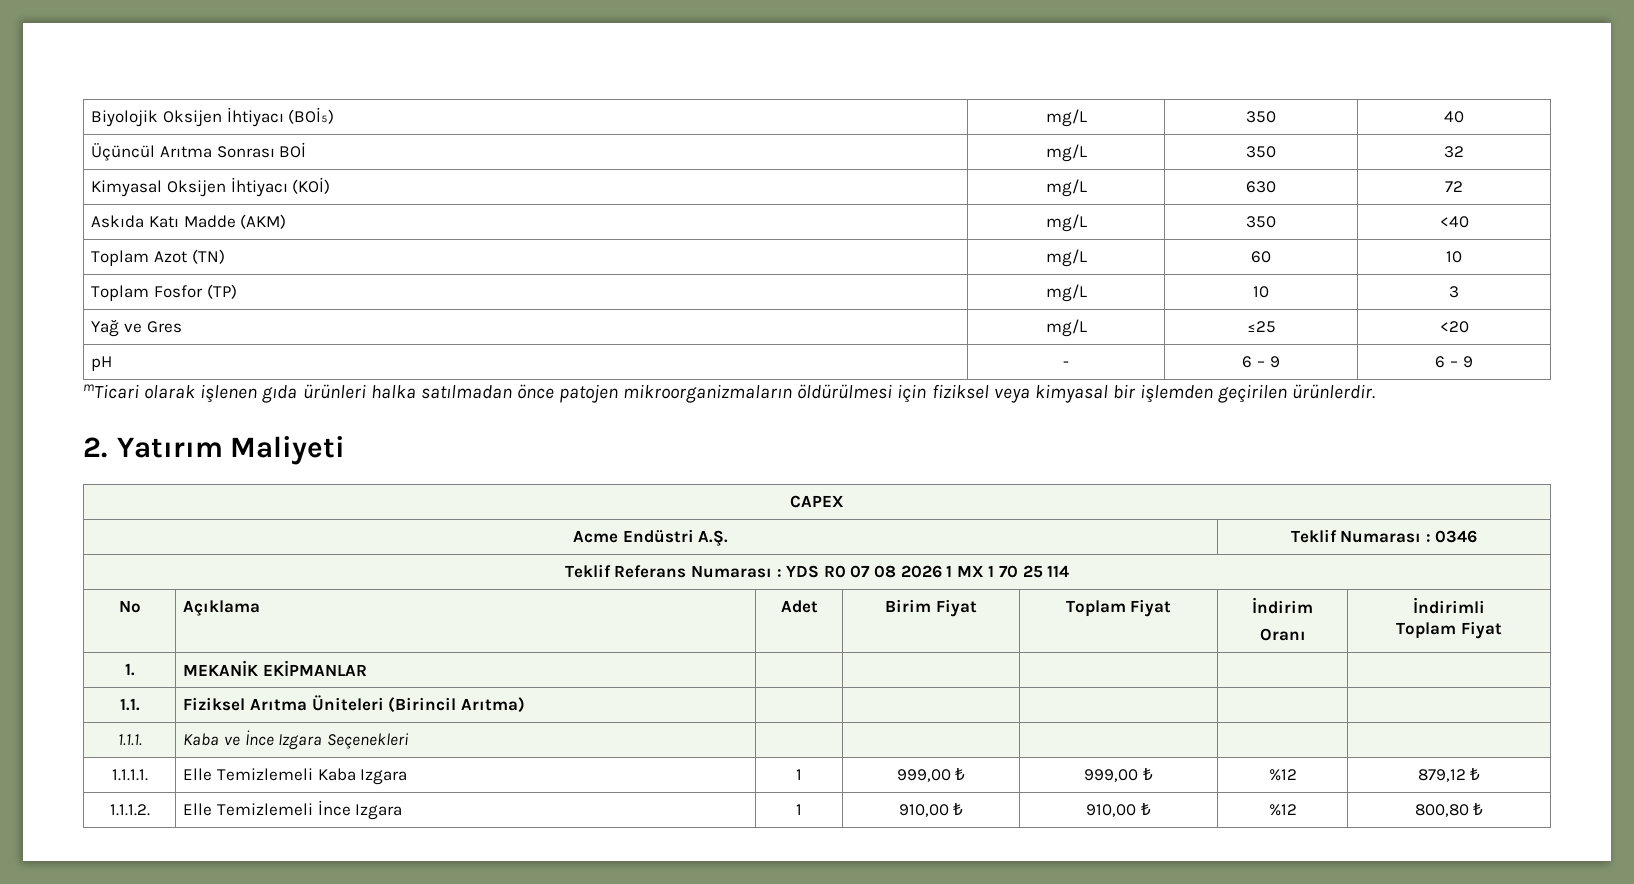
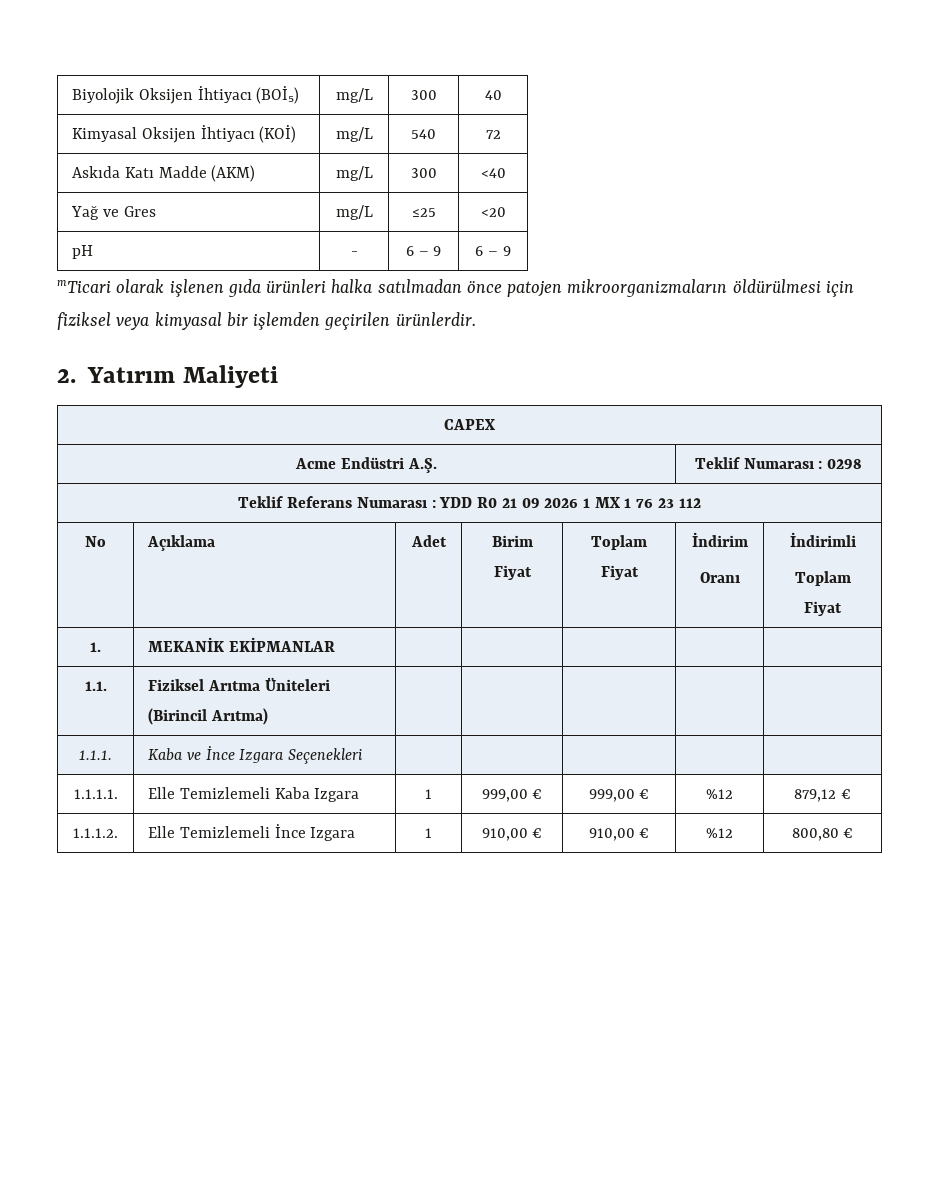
- Biyolojik Oksijen İhtiyacı (BOİ₅) | mg/L | 350 | 40
+ Biyolojik Oksijen İhtiyacı (BOİ₅) | mg/L | 300 | 40
- Üçüncül Arıtma Sonrası BOİ | mg/L | 350 | 32
- Kimyasal Oksijen İhtiyacı (KOİ) | mg/L | 630 | 72
+ Kimyasal Oksijen İhtiyacı (KOİ) | mg/L | 540 | 72
- Askıda Katı Madde (AKM) | mg/L | 350 | <40
+ Askıda Katı Madde (AKM) | mg/L | 300 | <40
- Toplam Azot (TN) | mg/L | 60 | 10
- Toplam Fosfor (TP) | mg/L | 10 | 3
- Acme Endüstri A.Ş. | Teklif Numarası : 0346
+ Acme Endüstri A.Ş. | Teklif Numarası : 0298
- Teklif Referans Numarası : YDS R0 07 08 2026 1 MX 1 70 25 114
+ Teklif Referans Numarası : YDD R0 21 09 2026 1 MX 1 76 23 112
- 1.1.1.1. | Elle Temizlemeli Kaba Izgara | 1 | 999,00 ₺ | 999,00 ₺ | %12 | 879,12 ₺
+ 1.1.1.1. | Elle Temizlemeli Kaba Izgara | 1 | 999,00 € | 999,00 € | %12 | 879,12 €
- 1.1.1.2. | Elle Temizlemeli İnce Izgara | 1 | 910,00 ₺ | 910,00 ₺ | %12 | 800,80 ₺
+ 1.1.1.2. | Elle Temizlemeli İnce Izgara | 1 | 910,00 € | 910,00 € | %12 | 800,80 €

